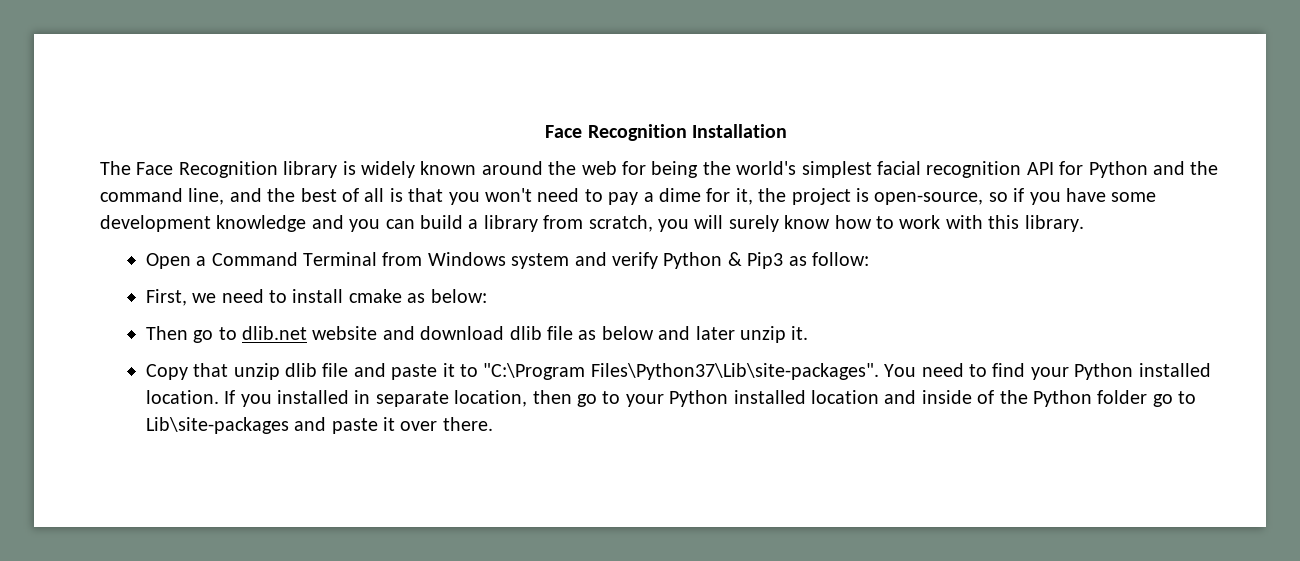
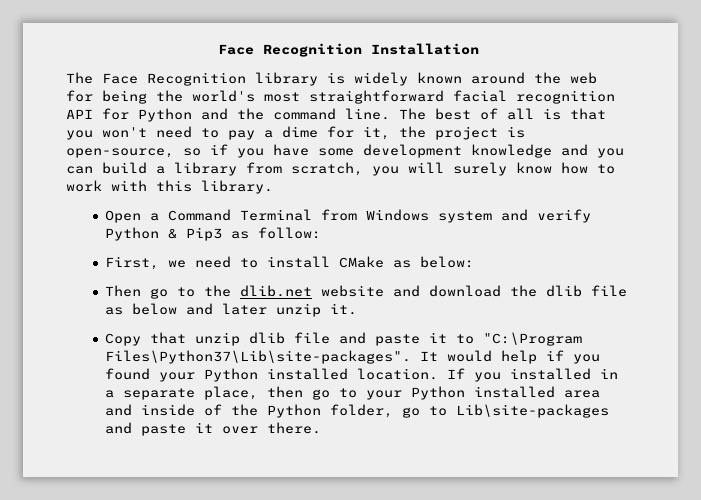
- The Face Recognition library is widely known around the web for being the world's simplest facial recognition API for Python and the command line, and the best of all is that you won't need to pay a dime for it, the project is open-source, so if you have some development knowledge and you can build a library from scratch, you will surely know how to work with this library.
+ The Face Recognition library is widely known around the web for being the world's most straightforward facial recognition API for Python and the command line. The best of all is that you won't need to pay a dime for it, the project is open-source, so if you have some development knowledge and you can build a library from scratch, you will surely know how to work with this library.
- First, we need to install cmake as below:
+ First, we need to install CMake as below:
- Then go to dlib.net website and download dlib file as below and later unzip it.
+ Then go to the dlib.net website and download the dlib file as below and later unzip it.
- You need to find your Python installed location.
+ It would help if you found your Python installed location.
- If you installed in separate location, then go to your Python installed location and inside of the Python folder go to Lib\site-packages and paste it over there.
+ If you installed in a separate place, then go to your Python installed area and inside of the Python folder, go to Lib\site-packages and paste it over there.

